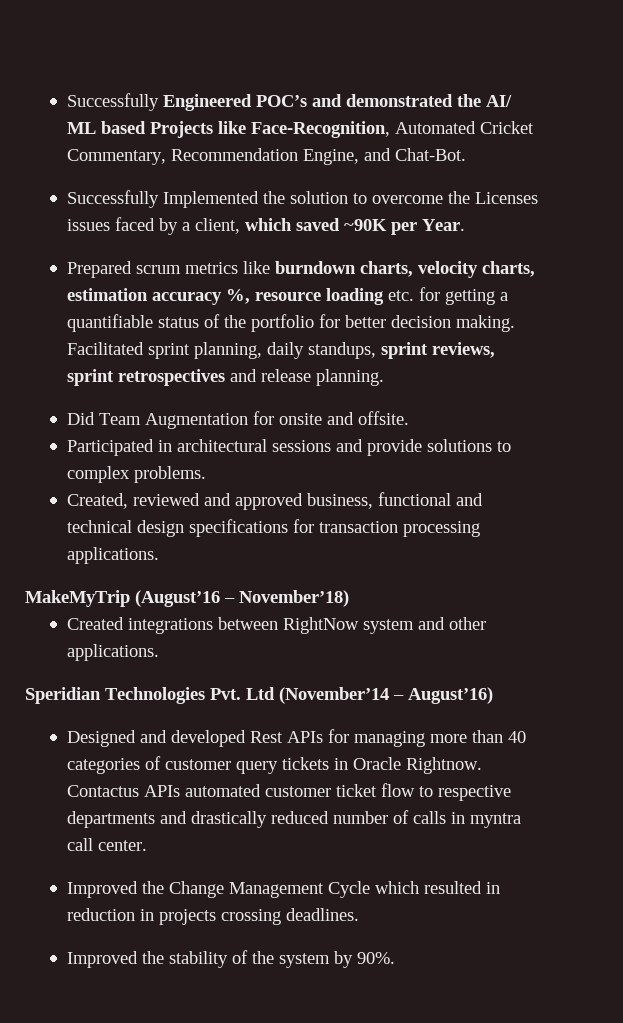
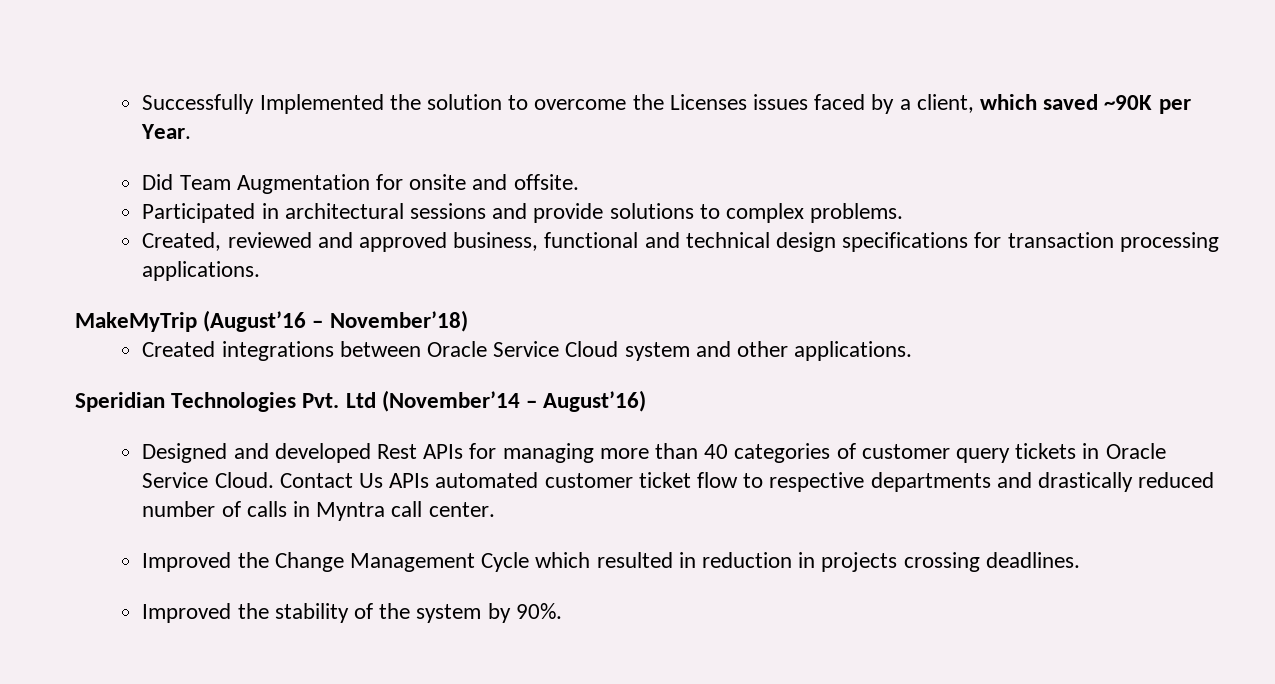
- Successfully Engineered POC’s and demonstrated the AI/ ML based Projects like Face-Recognition, Automated Cricket Commentary, Recommendation Engine, and Chat-Bot.
- Prepared scrum metrics like burndown charts, velocity charts, estimation accuracy %, resource loading etc. for getting a quantifiable status of the portfolio for better decision making. Facilitated sprint planning, daily standups, sprint reviews, sprint retrospectives and release planning.
- Created integrations between RightNow system and other applications.
+ Created integrations between Oracle Service Cloud system and other applications.
- Designed and developed Rest APIs for managing more than 40 categories of customer query tickets in Oracle Rightnow. Contactus APIs automated customer ticket flow to respective departments and drastically reduced number of calls in myntra call center.
+ Designed and developed Rest APIs for managing more than 40 categories of customer query tickets in Oracle Service Cloud. Contact Us APIs automated customer ticket flow to respective departments and drastically reduced number of calls in Myntra call center.

